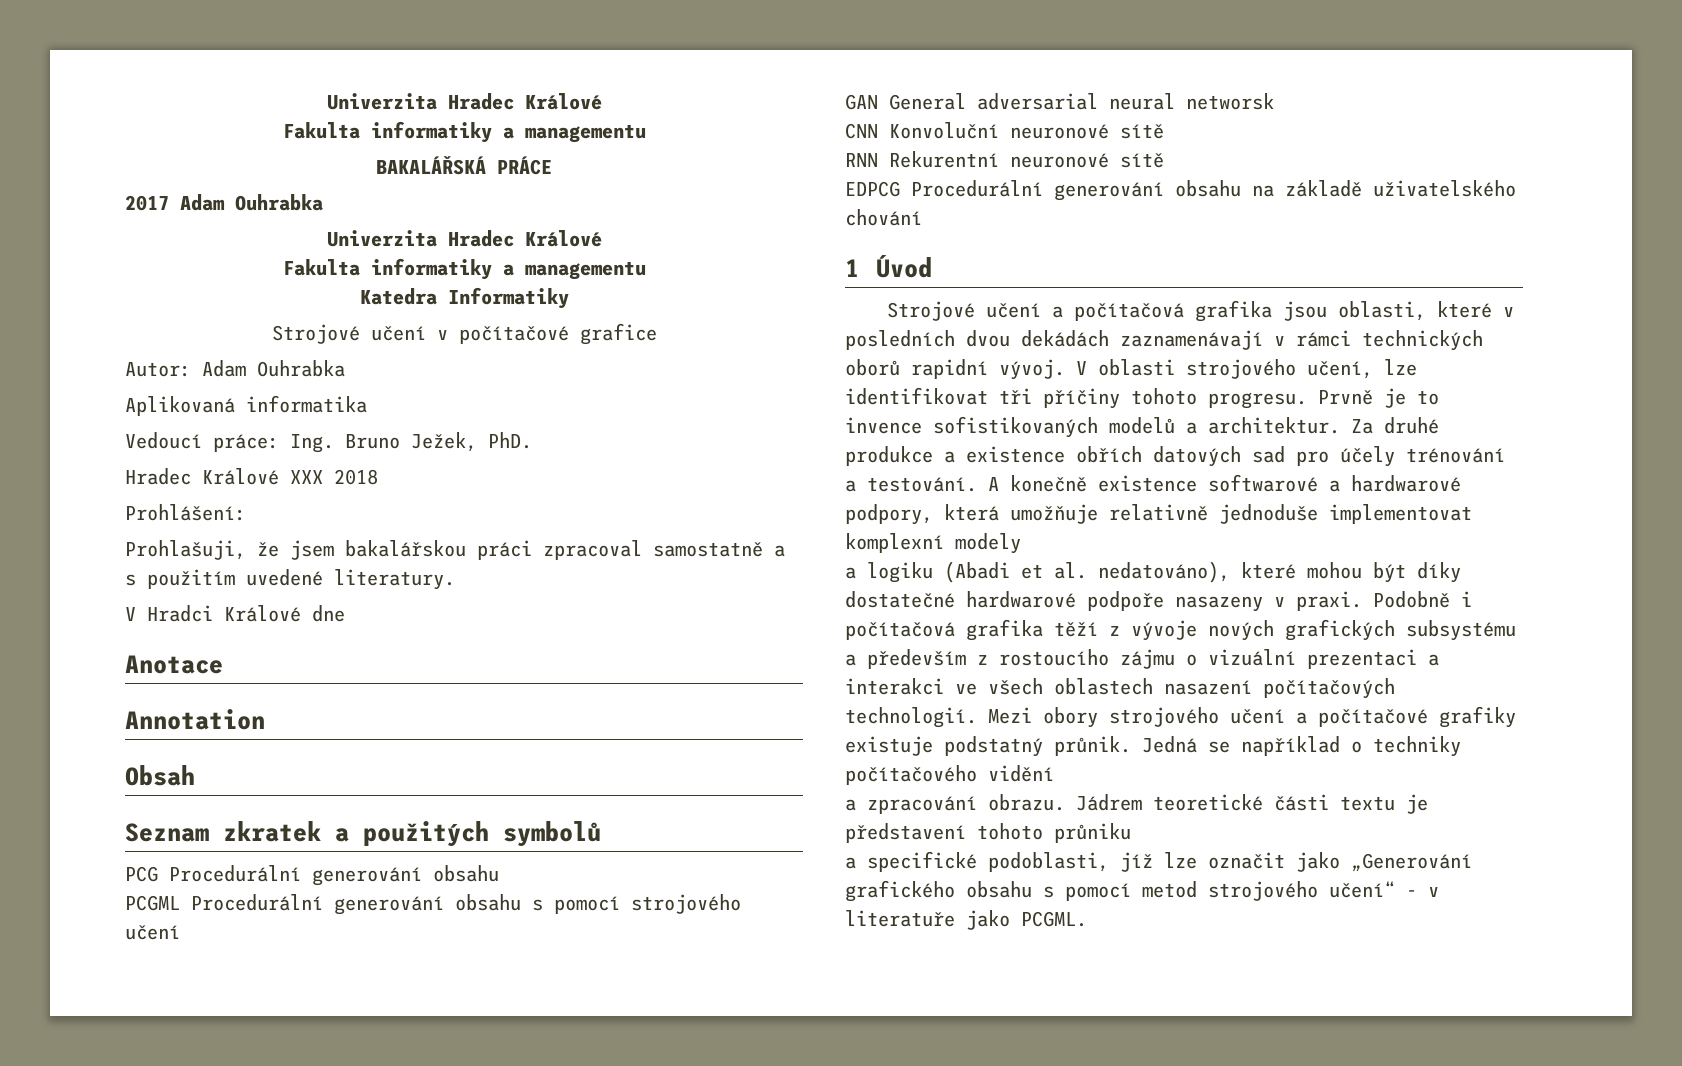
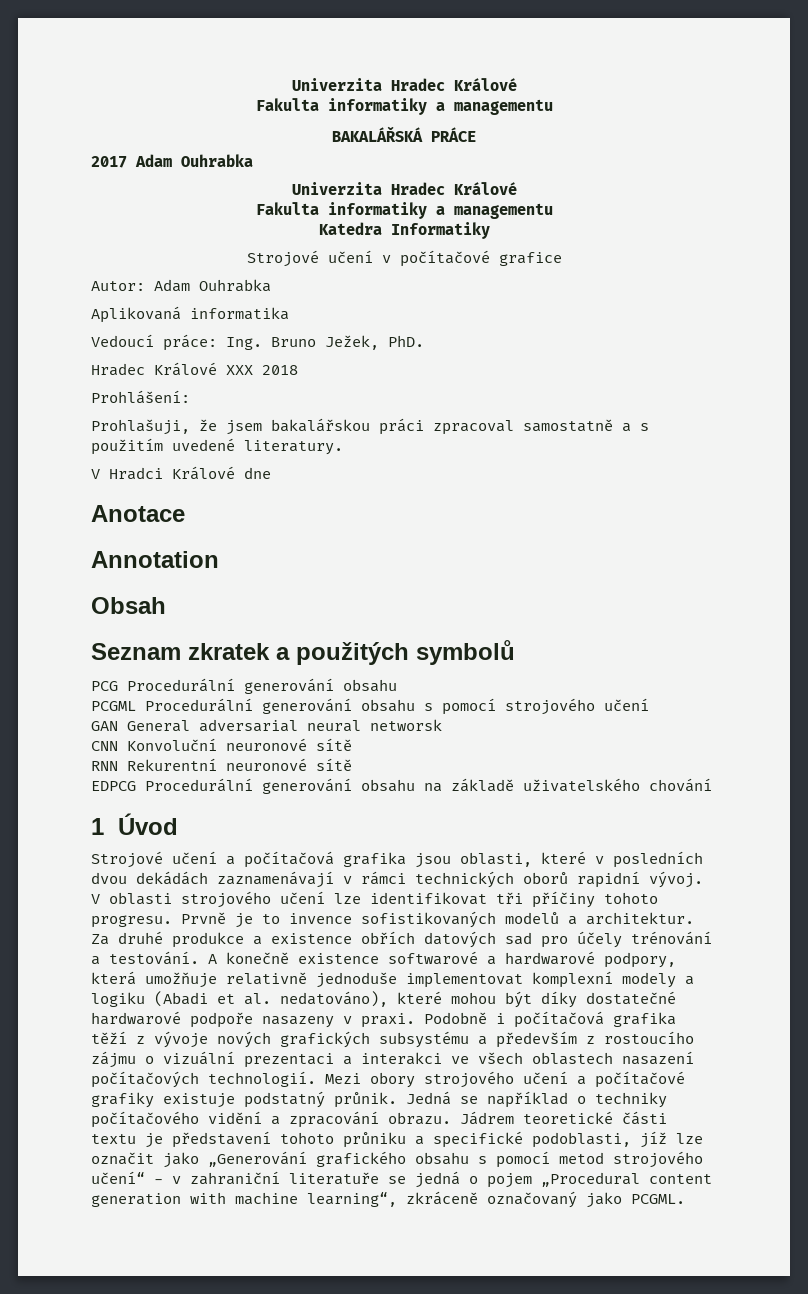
- V oblasti strojového učení, lze identifikovat tři příčiny tohoto progresu.
+ V oblasti strojového učení lze identifikovat tři příčiny tohoto progresu.
- A konečně existence softwarové a hardwarové podpory, která umožňuje relativně jednoduše implementovat komplexní modely
- a logiku (Abadi et al. nedatováno), které mohou být díky dostatečné hardwarové podpoře nasazeny v praxi.
+ A konečně existence softwarové a hardwarové podpory, která umožňuje relativně jednoduše implementovat komplexní modely a logiku (Abadi et al. nedatováno), které mohou být díky dostatečné hardwarové podpoře nasazeny v praxi.
- Jedná se například o techniky počítačového vidění
- a zpracování obrazu.
+ Jedná se například o techniky počítačového vidění a zpracování obrazu.
- Jádrem teoretické části textu je představení tohoto průniku
- a specifické podoblasti, jíž lze označit jako „Generování grafického obsahu s pomocí metod strojového učení“ - v literatuře jako PCGML.
+ Jádrem teoretické části textu je představení tohoto průniku a specifické podoblasti, jíž lze označit jako „Generování grafického obsahu s pomocí metod strojového učení“ - v zahraniční literatuře se jedná o pojem „Procedural content generation with machine learning“, zkráceně označovaný jako PCGML.

